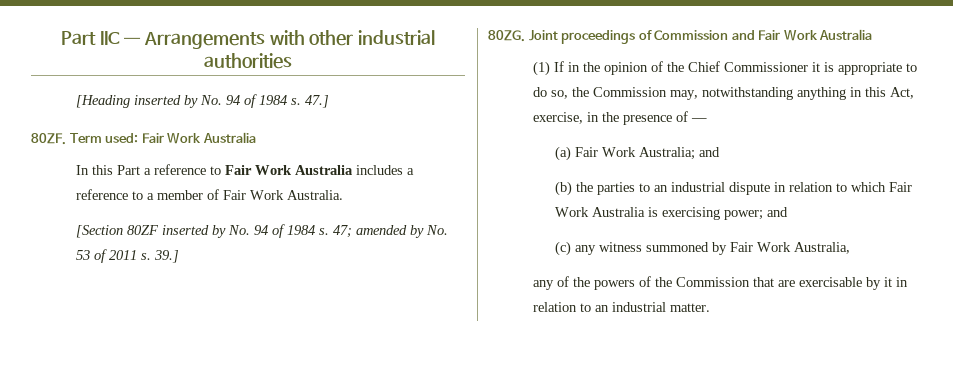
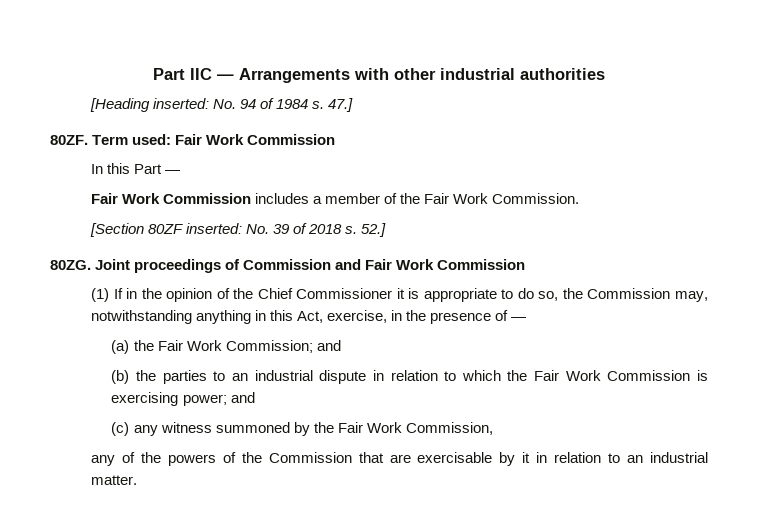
- [Heading inserted by No. 94 of 1984 s.
+ [Heading inserted: No. 94 of 1984 s.
- Term used: Fair Work Australia
+ Term used: Fair Work Commission
- In this Part a reference to Fair Work Australia includes a reference to a member of Fair Work Australia.
+ In this Part —
+ Fair Work Commission includes a member of the Fair Work Commission.
- [Section 80ZF inserted by No. 94 of 1984 s. 47; amended by No. 53 of 2011 s. 39.]
+ [Section 80ZF inserted: No. 39 of 2018 s. 52.]
- Joint proceedings of Commission and Fair Work Australia
+ Joint proceedings of Commission and Fair Work Commission
- (a) Fair Work Australia; and
+ (a) the Fair Work Commission; and
- (b) the parties to an industrial dispute in relation to which Fair Work Australia is exercising power; and
+ (b) the parties to an industrial dispute in relation to which the Fair Work Commission is exercising power; and
- (c) any witness summoned by Fair Work Australia,
+ (c) any witness summoned by the Fair Work Commission,

